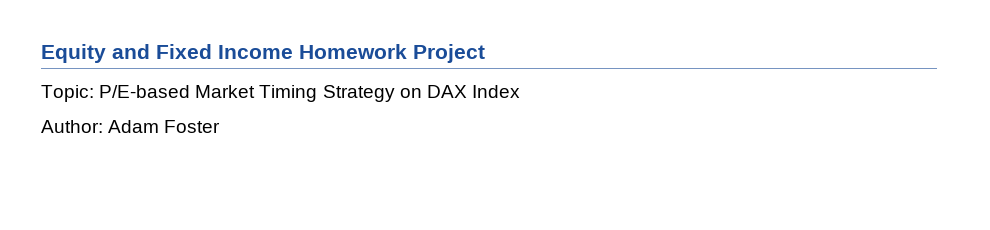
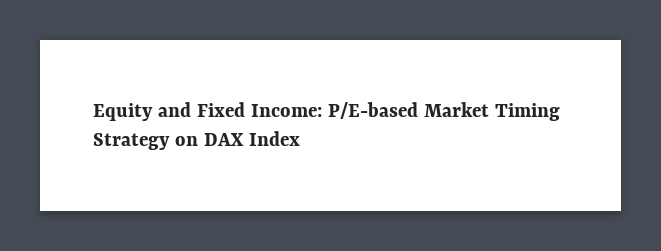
- Equity and Fixed Income Homework Project
- Topic: P/E-based Market Timing Strategy on DAX Index
+ Equity and Fixed Income: P/E-based Market Timing Strategy on DAX Index
- Author: Adam Foster

